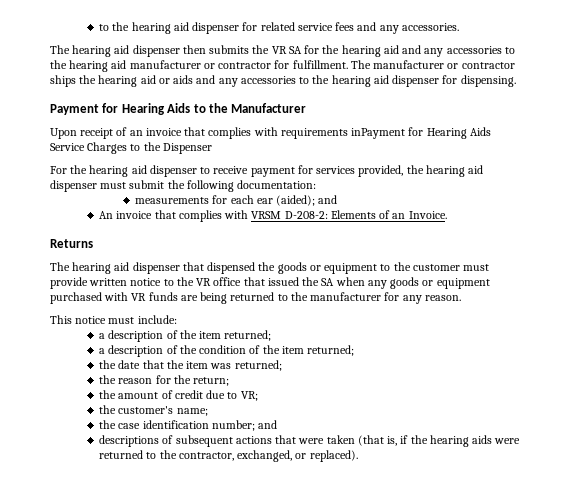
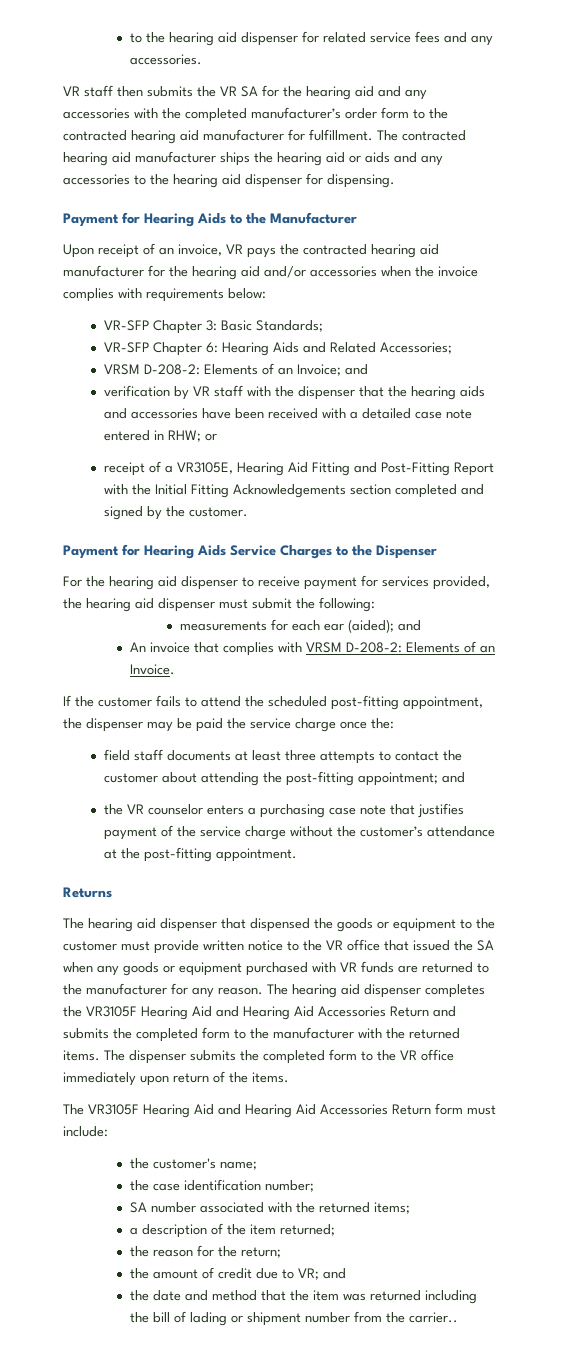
- The hearing aid dispenser then submits the VR SA for the hearing aid and any accessories to the hearing aid manufacturer or contractor for fulfillment.
+ VR staff then submits the VR SA for the hearing aid and any accessories with the completed manufacturer’s order form to the contracted hearing aid manufacturer for fulfillment.
- The manufacturer or contractor ships the hearing aid or aids and any accessories to the hearing aid dispenser for dispensing.
+ The contracted hearing aid manufacturer ships the hearing aid or aids and any accessories to the hearing aid dispenser for dispensing.
- Upon receipt of an invoice that complies with requirements inPayment for Hearing Aids Service Charges to the Dispenser
+ Upon receipt of an invoice, VR pays the contracted hearing aid manufacturer for the hearing aid and/or accessories when the invoice complies with requirements below:
+ VR-SFP Chapter 3: Basic Standards;
+ VR-SFP Chapter 6: Hearing Aids and Related Accessories;
+ VRSM D-208-2: Elements of an Invoice; and
+ verification by VR staff with the dispenser that the hearing aids and accessories have been received with a detailed case note entered in RHW; or
+ receipt of a VR3105E, Hearing Aid Fitting and Post-Fitting Report with the Initial Fitting Acknowledgements section completed and signed by the customer.
+ Payment for Hearing Aids Service Charges to the Dispenser
- For the hearing aid dispenser to receive payment for services provided, the hearing aid dispenser must submit the following documentation:
+ For the hearing aid dispenser to receive payment for services provided, the hearing aid dispenser must submit the following:
+ If the customer fails to attend the scheduled post-fitting appointment, the dispenser may be paid the service charge once the:
+ field staff documents at least three attempts to contact the customer about attending the post-fitting appointment; and
+ the VR counselor enters a purchasing case note that justifies payment of the service charge without the customer’s attendance at the post-fitting appointment.
- The hearing aid dispenser that dispensed the goods or equipment to the customer must provide written notice to the VR office that issued the SA when any goods or equipment purchased with VR funds are being returned to the manufacturer for any reason.
- This notice must include:
+ The hearing aid dispenser that dispensed the goods or equipment to the customer must provide written notice to the VR office that issued the SA when any goods or equipment purchased with VR funds are returned to the manufacturer for any reason. The hearing aid dispenser completes the VR3105F Hearing Aid and Hearing Aid Accessories Return and submits the completed form to the manufacturer with the returned items. The dispenser submits the completed form to the VR office immediately upon return of the items.
+ The VR3105F Hearing Aid and Hearing Aid Accessories Return form must include:
+ the customer's name;
+ the case identification number;
+ SA number associated with the returned items;
- a description of the condition of the item returned;
- the date that the item was returned;
- the amount of credit due to VR;
- the customer's name;
- the case identification number; and
- descriptions of subsequent actions that were taken (that is, if the hearing aids were returned to the contractor, exchanged, or replaced).
+ the amount of credit due to VR; and
+ the date and method that the item was returned including the bill of lading or shipment number from the carrier..

